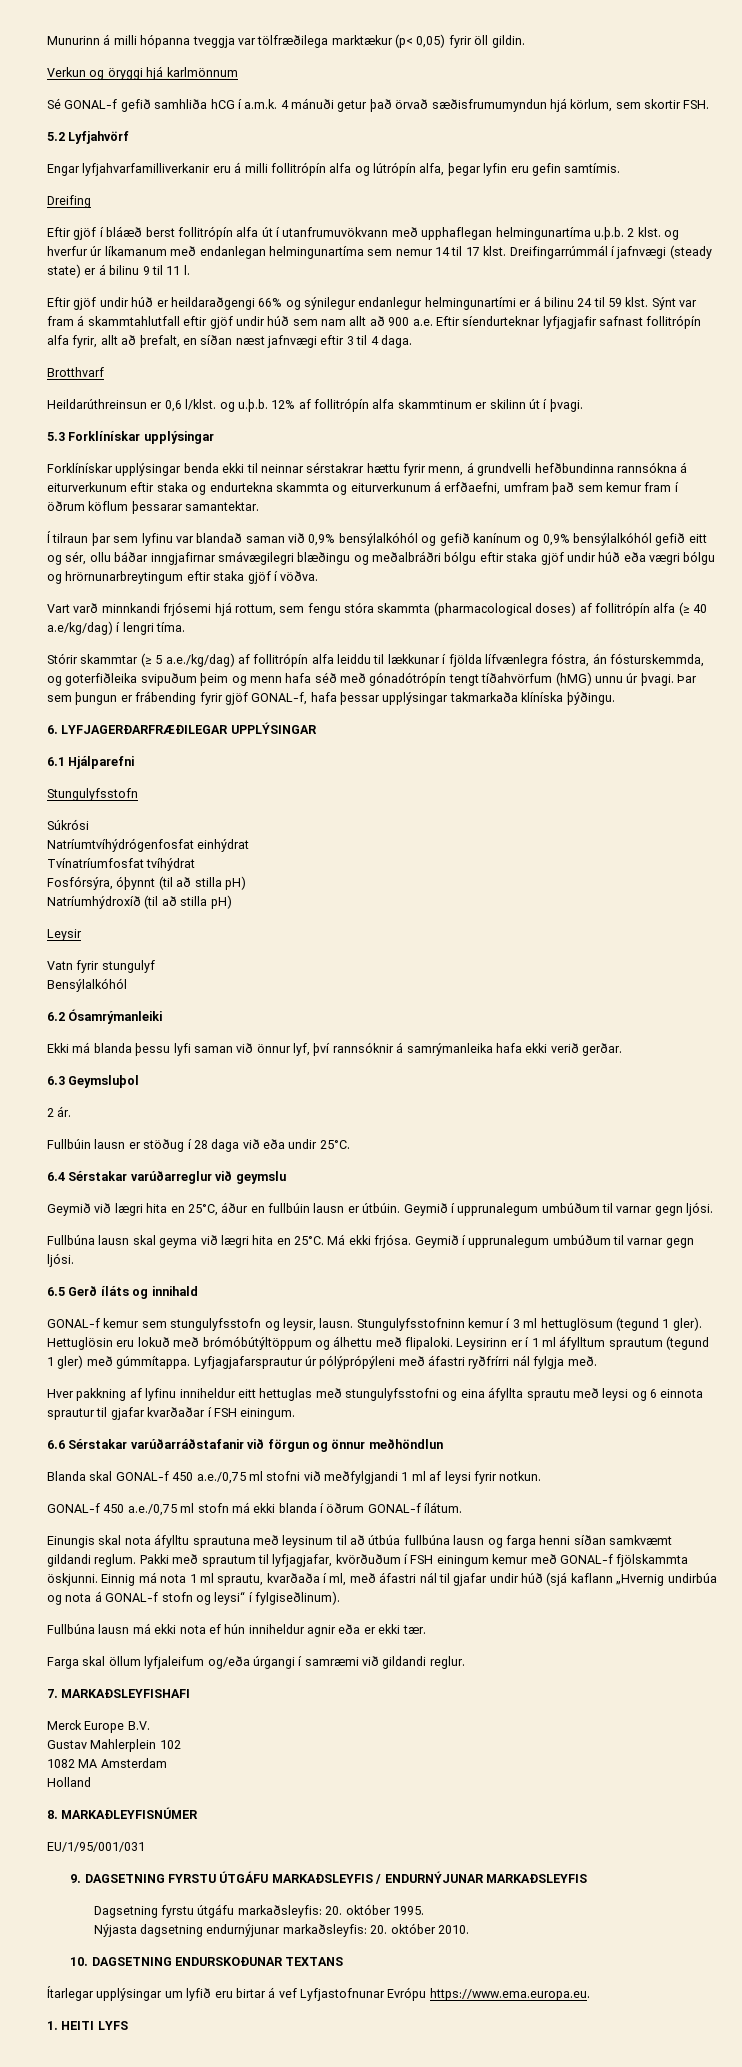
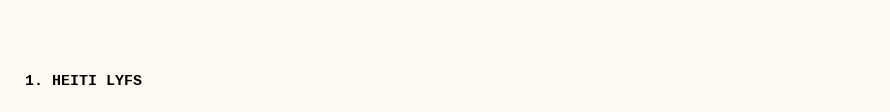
- Munurinn á milli hópanna tveggja var tölfræðilega marktækur (p< 0,05) fyrir öll gildin.
- Verkun og öryggi hjá karlmönnum
- Sé GONAL-f gefið samhliða hCG í a.m.k. 4 mánuði getur það örvað sæðisfrumumyndun hjá körlum, sem skortir FSH.
- 5.2 Lyfjahvörf
- Engar lyfjahvarfamilliverkanir eru á milli follitrópín alfa og lútrópín alfa, þegar lyfin eru gefin samtímis.
- Dreifing
- Eftir gjöf í bláæð berst follitrópín alfa út í utanfrumuvökvann með upphaflegan helmingunartíma u.þ.b. 2 klst. og hverfur úr líkamanum með endanlegan helmingunartíma sem nemur 14 til 17 klst. Dreifingarrúmmál í jafnvægi (steady state) er á bilinu 9 til 11 l.
- Eftir gjöf undir húð er heildaraðgengi 66% og sýnilegur endanlegur helmingunartími er á bilinu 24 til 59 klst. Sýnt var fram á skammtahlutfall eftir gjöf undir húð sem nam allt að 900 a.e. Eftir síendurteknar lyfjagjafir safnast follitrópín alfa fyrir, allt að þrefalt, en síðan næst jafnvægi eftir 3 til 4 daga.
- Brotthvarf
- Heildarúthreinsun er 0,6 l/klst. og u.þ.b. 12% af follitrópín alfa skammtinum er skilinn út í þvagi.
- 5.3 Forklínískar upplýsingar
- Forklínískar upplýsingar benda ekki til neinnar sérstakrar hættu fyrir menn, á grundvelli hefðbundinna rannsókna á eiturverkunum eftir staka og endurtekna skammta og eiturverkunum á erfðaefni, umfram það sem kemur fram í öðrum köflum þessarar samantektar.
- Í tilraun þar sem lyfinu var blandað saman við 0,9% bensýlalkóhól og gefið kanínum og 0,9% bensýlalkóhól gefið eitt og sér, ollu báðar inngjafirnar smávægilegri blæðingu og meðalbráðri bólgu eftir staka gjöf undir húð eða vægri bólgu og hrörnunarbreytingum eftir staka gjöf í vöðva.
- Vart varð minnkandi frjósemi hjá rottum, sem fengu stóra skammta (pharmacological doses) af follitrópín alfa (≥ 40 a.e/kg/dag) í lengri tíma.
- Stórir skammtar (≥ 5 a.e./kg/dag) af follitrópín alfa leiddu til lækkunar í fjölda lífvænlegra fóstra, án fósturskemmda, og goterfiðleika svipuðum þeim og menn hafa séð með gónadótrópín tengt tíðahvörfum (hMG) unnu úr þvagi. Þar sem þungun er frábending fyrir gjöf GONAL-f, hafa þessar upplýsingar takmarkaða klíníska þýðingu.
- 6. LYFJAGERÐARFRÆÐILEGAR UPPLÝSINGAR
- 6.1 Hjálparefni
- Stungulyfsstofn
- Súkrósi
- Natríumtvíhýdrógenfosfat einhýdrat
- Tvínatríumfosfat tvíhýdrat
- Fosfórsýra, óþynnt (til að stilla pH)
- Natríumhýdroxíð (til að stilla pH)
- Leysir
- Vatn fyrir stungulyf
- Bensýlalkóhól
- 6.2 Ósamrýmanleiki
- Ekki má blanda þessu lyfi saman við önnur lyf, því rannsóknir á samrýmanleika hafa ekki verið gerðar.
- 6.3 Geymsluþol
- 2 ár.
- Fullbúin lausn er stöðug í 28 daga við eða undir 25°C.
- 6.4 Sérstakar varúðarreglur við geymslu
- Geymið við lægri hita en 25°C, áður en fullbúin lausn er útbúin. Geymið í upprunalegum umbúðum til varnar gegn ljósi.
- Fullbúna lausn skal geyma við lægri hita en 25°C. Má ekki frjósa. Geymið í upprunalegum umbúðum til varnar gegn ljósi.
- 6.5 Gerð íláts og innihald
- GONAL-f kemur sem stungulyfsstofn og leysir, lausn. Stungulyfsstofninn kemur í 3 ml hettuglösum (tegund 1 gler). Hettuglösin eru lokuð með brómóbútýltöppum og álhettu með flipaloki. Leysirinn er í 1 ml áfylltum sprautum (tegund 1 gler) með gúmmítappa. Lyfjagjafarsprautur úr pólýprópýleni með áfastri ryðfrírri nál fylgja með.
- Hver pakkning af lyfinu inniheldur eitt hettuglas með stungulyfsstofni og eina áfyllta sprautu með leysi og 6 einnota sprautur til gjafar kvarðaðar í FSH einingum.
- 6.6 Sérstakar varúðarráðstafanir við förgun og önnur meðhöndlun
- Blanda skal GONAL-f 450 a.e./0,75 ml stofni við meðfylgjandi 1 ml af leysi fyrir notkun.
- GONAL-f 450 a.e./0,75 ml stofn má ekki blanda í öðrum GONAL-f ílátum.
- Einungis skal nota áfylltu sprautuna með leysinum til að útbúa fullbúna lausn og farga henni síðan samkvæmt gildandi reglum. Pakki með sprautum til lyfjagjafar, kvörðuðum í FSH einingum kemur með GONAL-f fjölskammta öskjunni. Einnig má nota 1 ml sprautu, kvarðaða í ml, með áfastri nál til gjafar undir húð (sjá kaflann „Hvernig undirbúa og nota á GONAL-f stofn og leysi“ í fylgiseðlinum).
- Fullbúna lausn má ekki nota ef hún inniheldur agnir eða er ekki tær.
- Farga skal öllum lyfjaleifum og/eða úrgangi í samræmi við gildandi reglur.
- 7. MARKAÐSLEYFISHAFI
- Merck Europe B.V.
- Gustav Mahlerplein 102
- 1082 MA Amsterdam
- Holland
- 8. MARKAĐLEYFISNÚMER
- EU/1/95/001/031
- 9. DAGSETNING FYRSTU ÚTGÁFU MARKAÐSLEYFIS / ENDURNÝJUNAR MARKAÐSLEYFIS
- Dagsetning fyrstu útgáfu markaðsleyfis: 20. október 1995.
- Nýjasta dagsetning endurnýjunar markaðsleyfis: 20. október 2010.
- 10. DAGSETNING ENDURSKOÐUNAR TEXTANS
- Ítarlegar upplýsingar um lyfið eru birtar á vef Lyfjastofnunar Evrópu https://www.ema.europa.eu.

